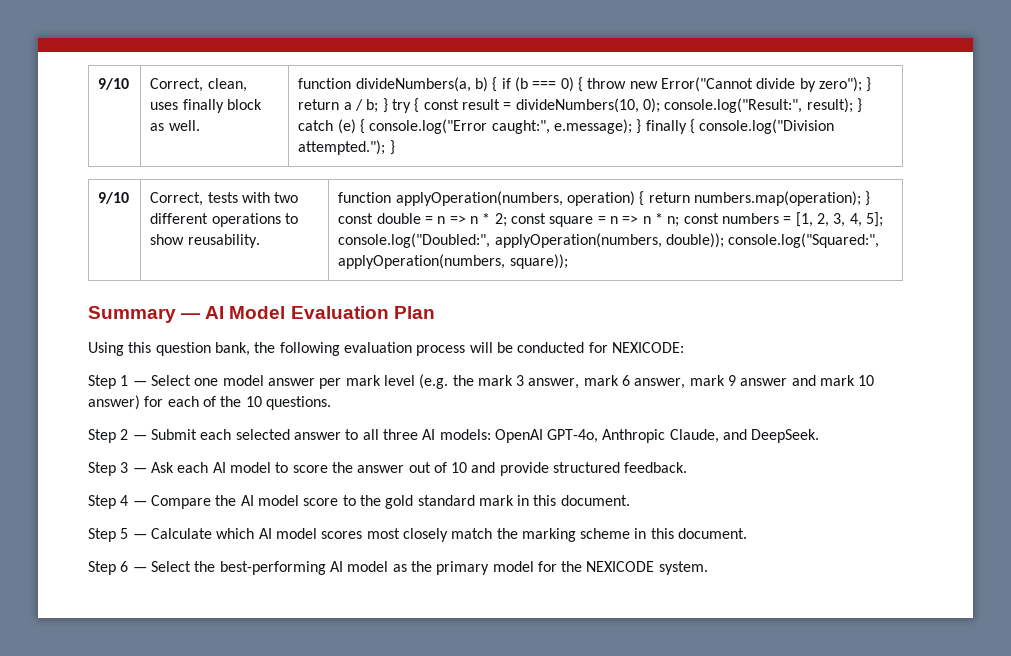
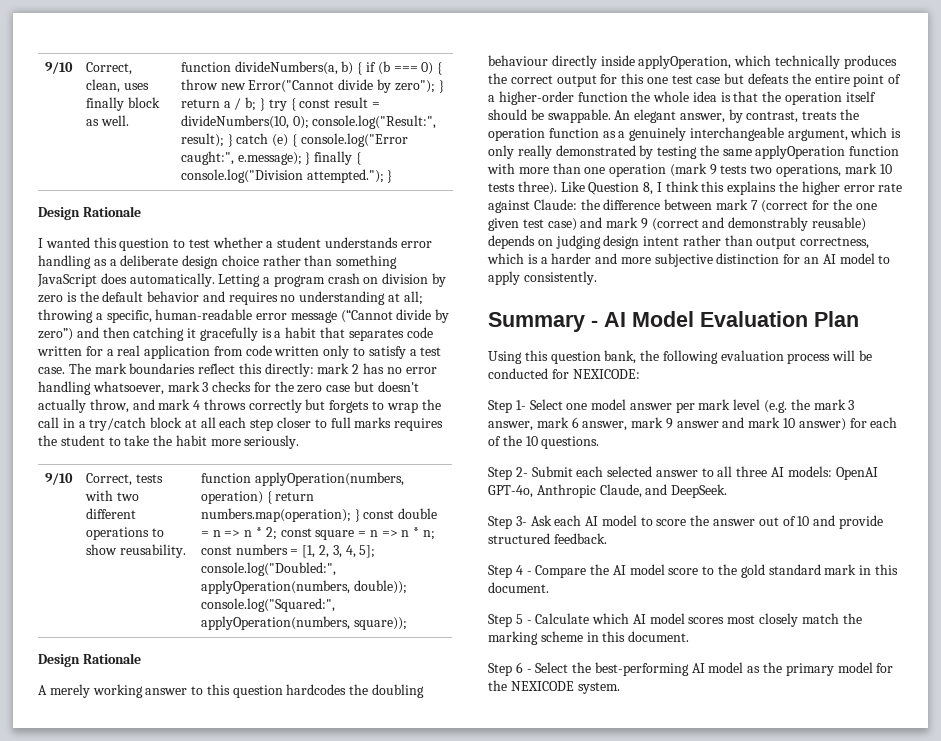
  function divideNumbers(a, b) { if (b === 0) { throw new Error("Cannot divide by zero"); } return a / b; } try { const result = divideNumbers(10, 0); console.log("Result:", result); } catch (e) { console.log("Error caught:", e.message); } finally { console.log("Division attempted."); }
+ Design Rationale
+ I wanted this question to test whether a student understands error handling as a deliberate design choice rather than something JavaScript does automatically. Letting a program crash on division by zero is the default behavior and requires no understanding at all; throwing a specific, human-readable error message (“Cannot divide by zero”) and then catching it gracefully is a habit that separates code written for a real application from code written only to satisfy a test case. The mark boundaries reflect this directly: mark 2 has no error handling whatsoever, mark 3 checks for the zero case but doesn't actually throw, and mark 4 throws correctly but forgets to wrap the call in a try/catch block at all each step closer to full marks requires the student to take the habit more seriously.
  function applyOperation(numbers, operation) { return numbers.map(operation); } const double = n => n * 2; const square = n => n * n; const numbers = [1, 2, 3, 4, 5]; console.log("Doubled:", applyOperation(numbers, double)); console.log("Squared:", applyOperation(numbers, square));
+ Design Rationale
+ A merely working answer to this question hardcodes the doubling behaviour directly inside applyOperation, which technically produces the correct output for this one test case but defeats the entire point of a higher-order function the whole idea is that the operation itself should be swappable. An elegant answer, by contrast, treats the operation function as a genuinely interchangeable argument, which is only really demonstrated by testing the same applyOperation function with more than one operation (mark 9 tests two operations, mark 10 tests three). Like Question 8, I think this explains the higher error rate against Claude: the difference between mark 7 (correct for the one given test case) and mark 9 (correct and demonstrably reusable) depends on judging design intent rather than output correctness, which is a harder and more subjective distinction for an AI model to apply consistently.
- Summary — AI Model Evaluation Plan
+ Summary - AI Model Evaluation Plan
- Step 1 — Select one model answer per mark level (e.g. the mark 3 answer, mark 6 answer, mark 9 answer and mark 10 answer) for each of the 10 questions.
+ Step 1- Select one model answer per mark level (e.g. the mark 3 answer, mark 6 answer, mark 9 answer and mark 10 answer) for each of the 10 questions.
- Step 2 — Submit each selected answer to all three AI models: OpenAI GPT-4o, Anthropic Claude, and DeepSeek.
+ Step 2- Submit each selected answer to all three AI models: OpenAI GPT-4o, Anthropic Claude, and DeepSeek.
- Step 3 — Ask each AI model to score the answer out of 10 and provide structured feedback.
+ Step 3- Ask each AI model to score the answer out of 10 and provide structured feedback.
- Step 4 — Compare the AI model score to the gold standard mark in this document.
+ Step 4 - Compare the AI model score to the gold standard mark in this document.
- Step 5 — Calculate which AI model scores most closely match the marking scheme in this document.
+ Step 5 - Calculate which AI model scores most closely match the marking scheme in this document.
- Step 6 — Select the best-performing AI model as the primary model for the NEXICODE system.
+ Step 6 - Select the best-performing AI model as the primary model for the NEXICODE system.

